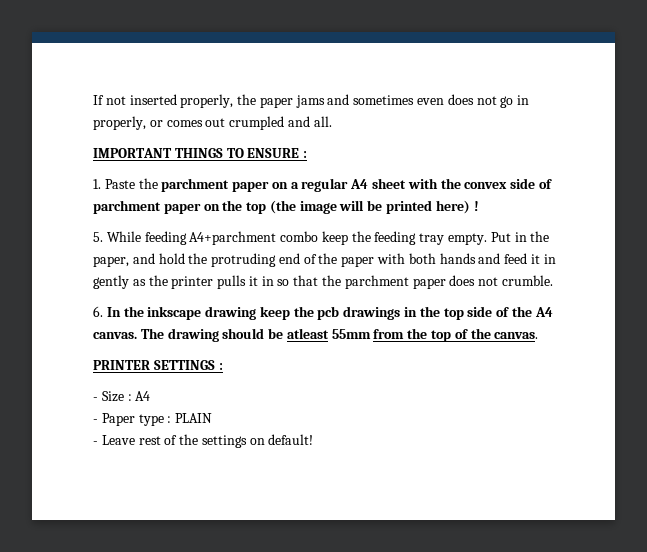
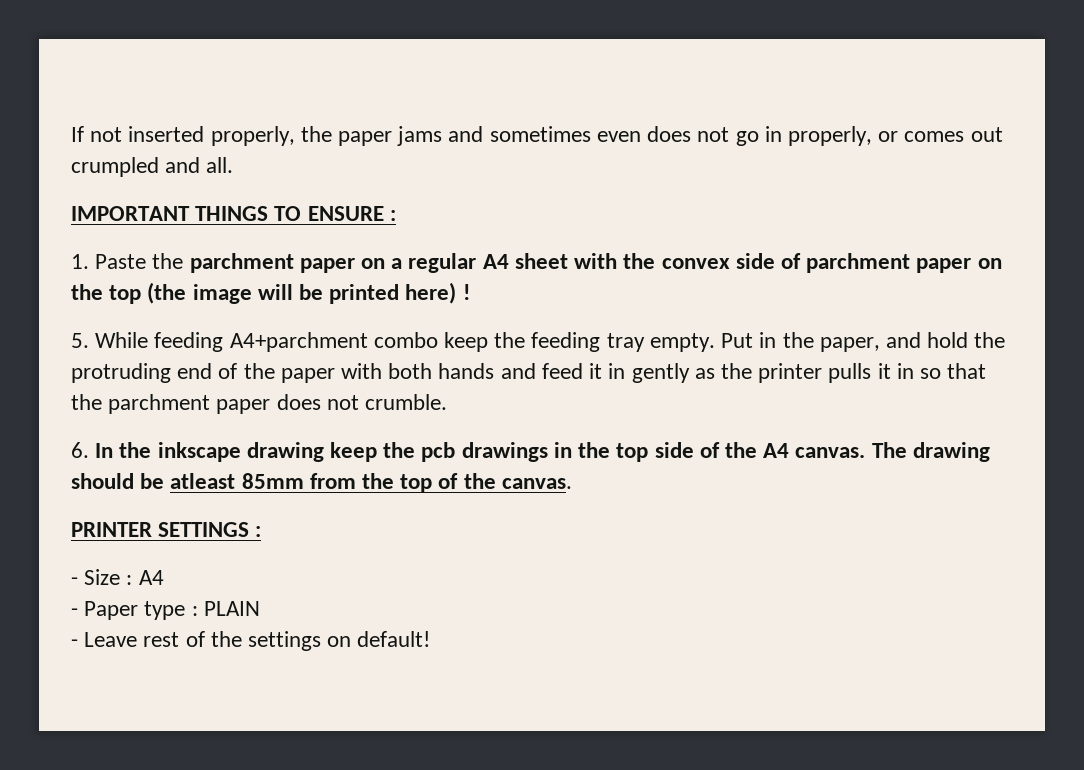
- The drawing should be atleast 55mm from the top of the canvas.
+ The drawing should be atleast 85mm from the top of the canvas.

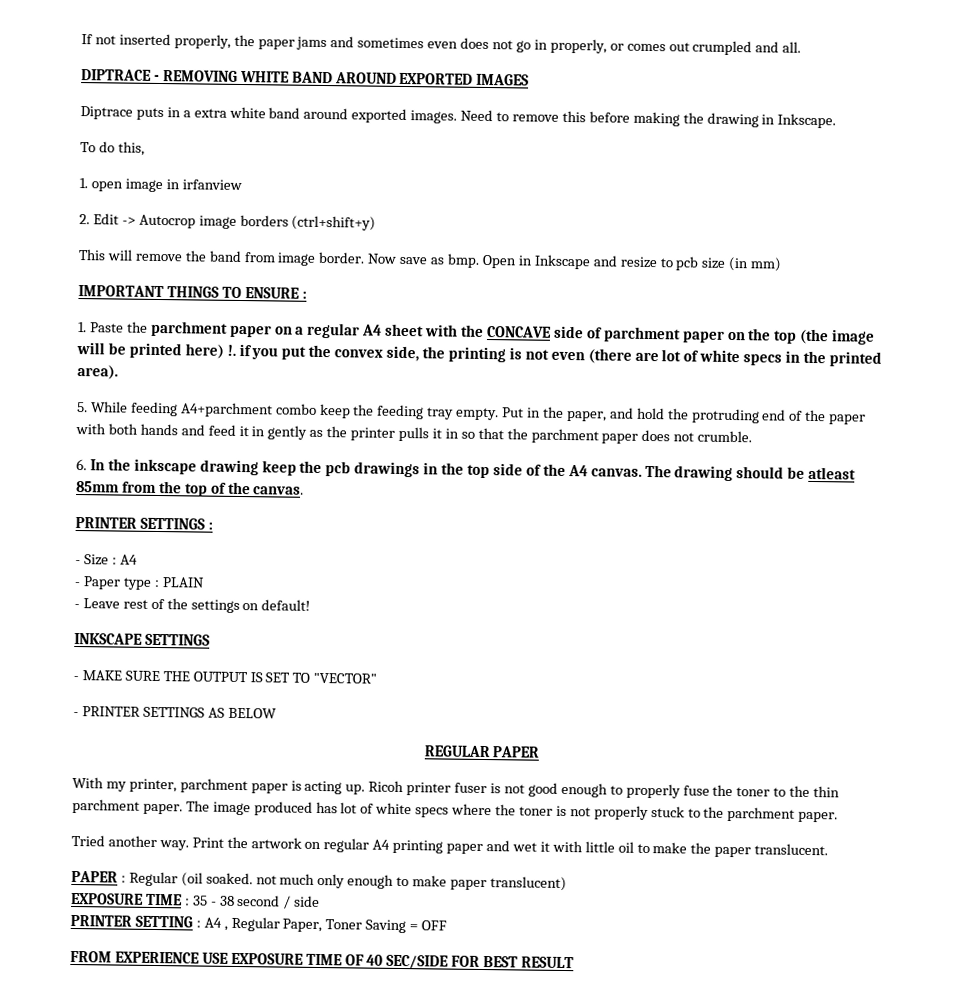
+ DIPTRACE - REMOVING WHITE BAND AROUND EXPORTED IMAGES
+ Diptrace puts in a extra white band around exported images. Need to remove this before making the drawing in Inkscape.
+ To do this,
+ 1. open image in irfanview
+ 2. Edit -> Autocrop image borders (ctrl+shift+y)
+ This will remove the band from image border. Now save as bmp. Open in Inkscape and resize to pcb size (in mm)
- 1. Paste the parchment paper on a regular A4 sheet with the convex side of parchment paper on the top (the image will be printed here) !
+ 1. Paste the parchment paper on a regular A4 sheet with the CONCAVE side of parchment paper on the top (the image will be printed here) !. if you put the convex side, the printing is not even (there are lot of white specs in the printed area).
+ INKSCAPE SETTINGS
+ - MAKE SURE THE OUTPUT IS SET TO "VECTOR"
+ - PRINTER SETTINGS AS BELOW
+ REGULAR PAPER
+ With my printer, parchment paper is acting up. Ricoh printer fuser is not good enough to properly fuse the toner to the thin parchment paper. The image produced has lot of white specs where the toner is not properly stuck to the parchment paper.
+ Tried another way. Print the artwork on regular A4 printing paper and wet it with little oil to make the paper translucent.
+ PAPER : Regular (oil soaked. not much only enough to make paper translucent)
+ EXPOSURE TIME : 35 - 38 second / side
+ PRINTER SETTING : A4 , Regular Paper, Toner Saving = OFF
+ FROM EXPERIENCE USE EXPOSURE TIME OF 40 SEC/SIDE FOR BEST RESULT

